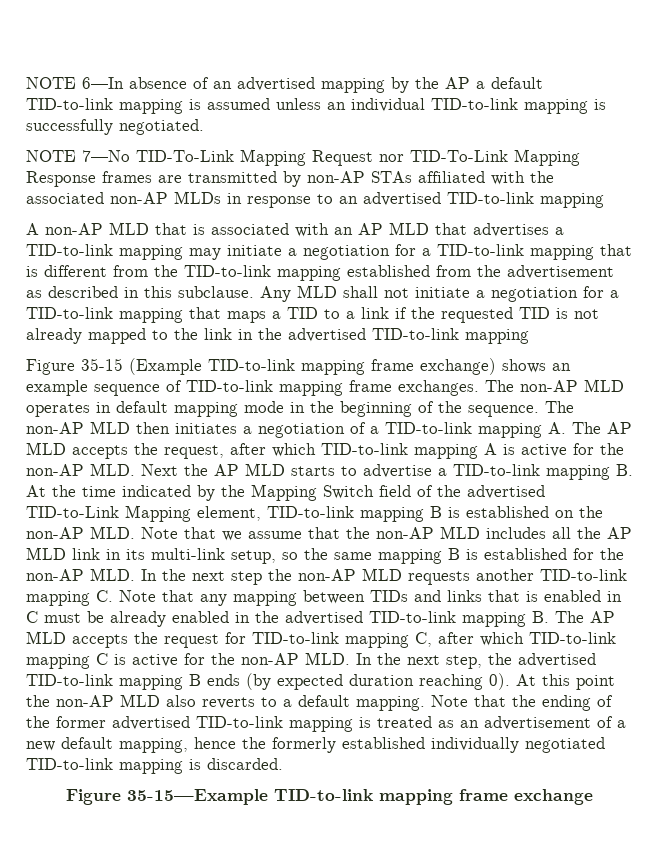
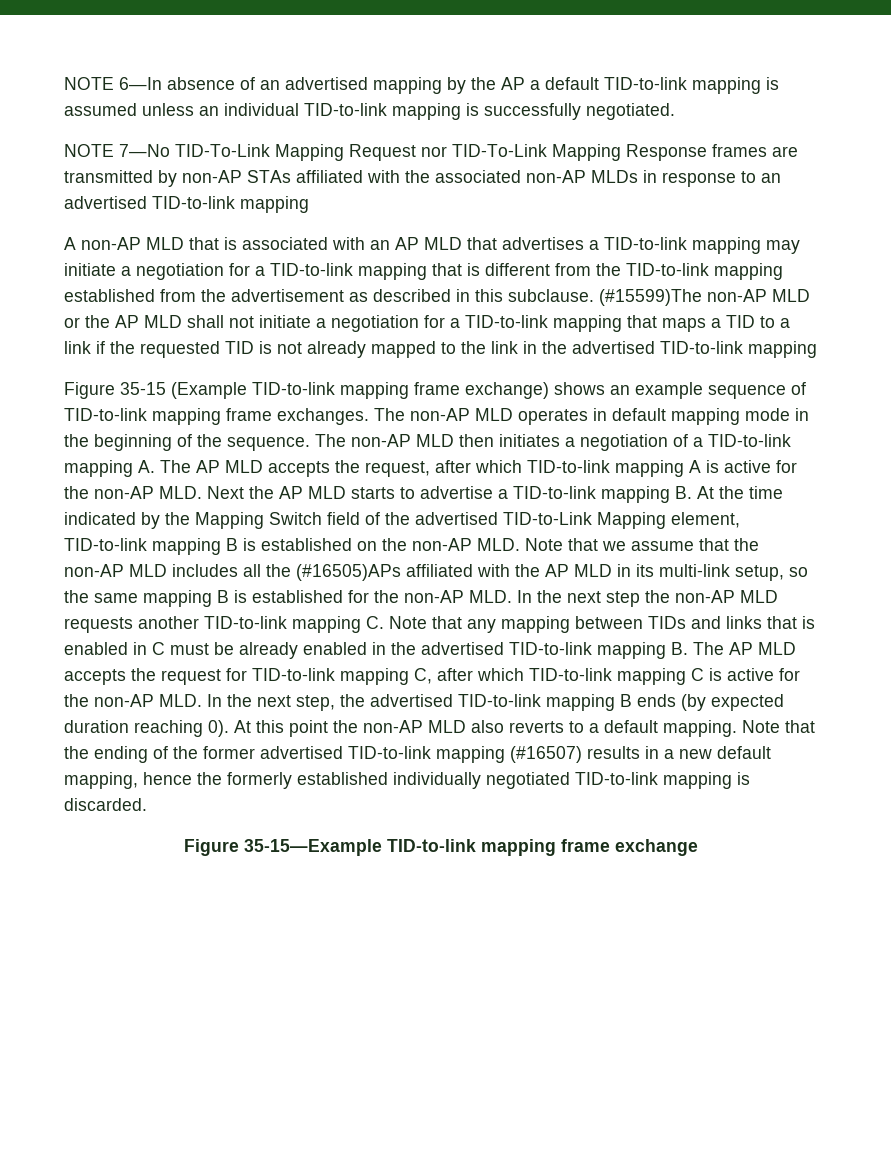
- Any MLD shall not initiate a negotiation for a TID-to-link mapping that maps a TID to a link if the requested TID is not already mapped to the link in the advertised TID-to-link mapping
+ (#15599)The non-AP MLD or the AP MLD shall not initiate a negotiation for a TID-to-link mapping that maps a TID to a link if the requested TID is not already mapped to the link in the advertised TID-to-link mapping
- The non-AP MLD then initiates a negotiation of a TID-to-link mapping A. The AP MLD accepts the request, after which TID-to-link mapping A is active for the non-AP MLD. Next the AP MLD starts to advertise a TID-to-link mapping B. At the time indicated by the Mapping Switch field of the advertised TID-to-Link Mapping element, TID-to-link mapping B is established on the non-AP MLD. Note that we assume that the non-AP MLD includes all the AP MLD link in its multi-link setup, so the same mapping B is established for the non-AP MLD. In the next step the non-AP MLD requests another TID-to-link mapping C. Note that any mapping between TIDs and links that is enabled in C must be already enabled in the advertised TID-to-link mapping B. The AP MLD accepts the request for TID-to-link mapping C, after which TID-to-link mapping C is active for the non-AP MLD. In the next step, the advertised TID-to-link mapping B ends (by expected duration reaching 0).
+ The non-AP MLD then initiates a negotiation of a TID-to-link mapping A. The AP MLD accepts the request, after which TID-to-link mapping A is active for the non-AP MLD. Next the AP MLD starts to advertise a TID-to-link mapping B. At the time indicated by the Mapping Switch field of the advertised TID-to-Link Mapping element, TID-to-link mapping B is established on the non-AP MLD. Note that we assume that the non-AP MLD includes all the (#16505)APs affiliated with the AP MLD in its multi-link setup, so the same mapping B is established for the non-AP MLD. In the next step the non-AP MLD requests another TID-to-link mapping C. Note that any mapping between TIDs and links that is enabled in C must be already enabled in the advertised TID-to-link mapping B. The AP MLD accepts the request for TID-to-link mapping C, after which TID-to-link mapping C is active for the non-AP MLD. In the next step, the advertised TID-to-link mapping B ends (by expected duration reaching 0).
- Note that the ending of the former advertised TID-to-link mapping is treated as an advertisement of a new default mapping, hence the formerly established individually negotiated TID-to-link mapping is discarded.
+ Note that the ending of the former advertised TID-to-link mapping (#16507) results in a new default mapping, hence the formerly established individually negotiated TID-to-link mapping is discarded.

